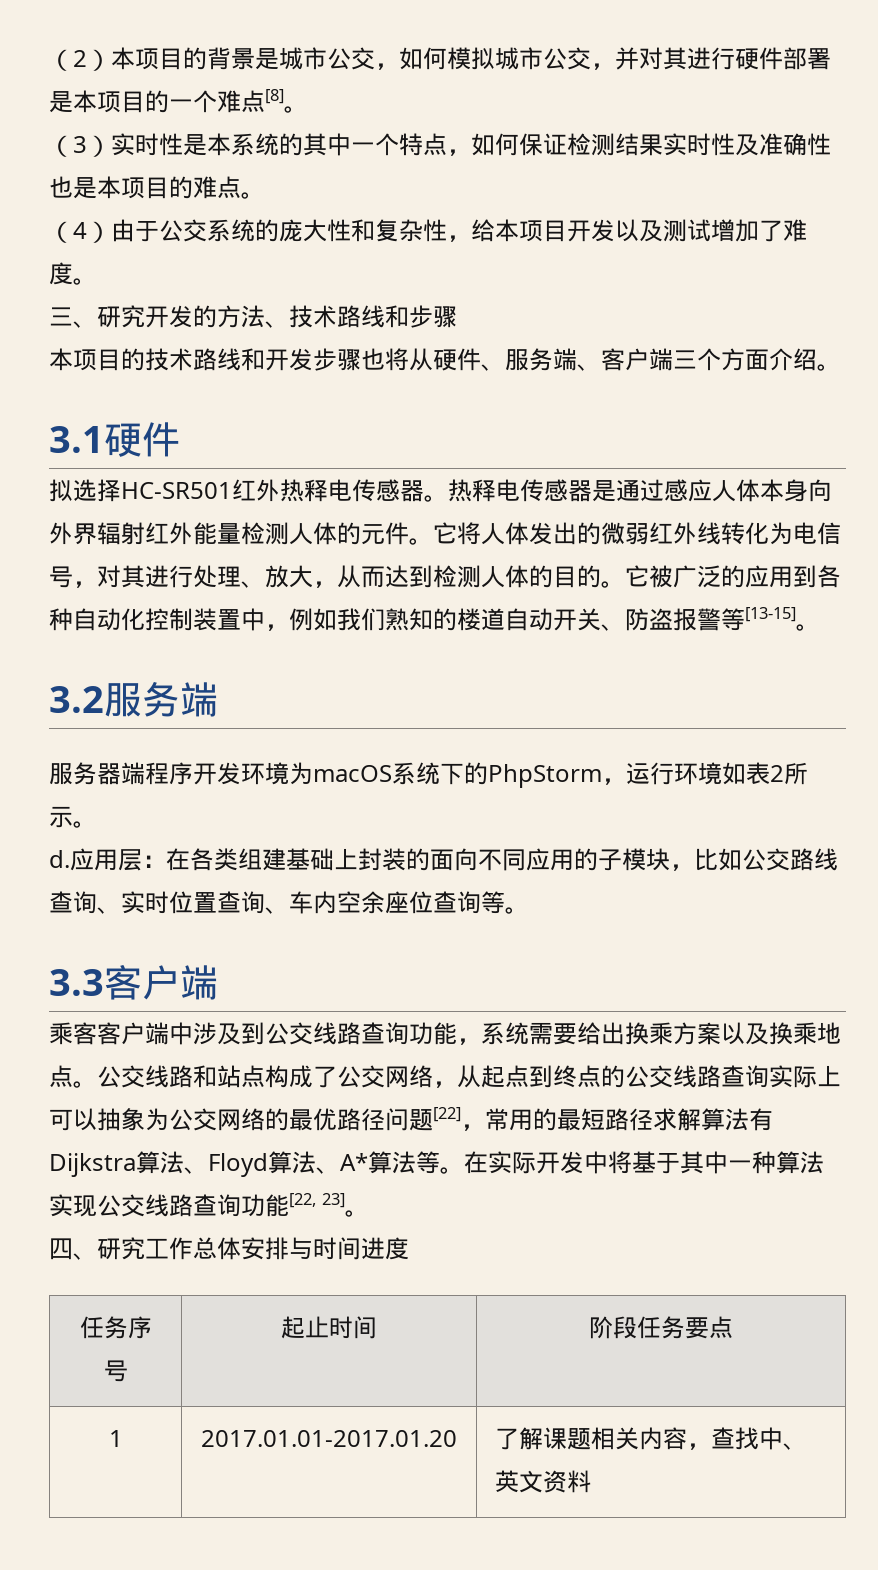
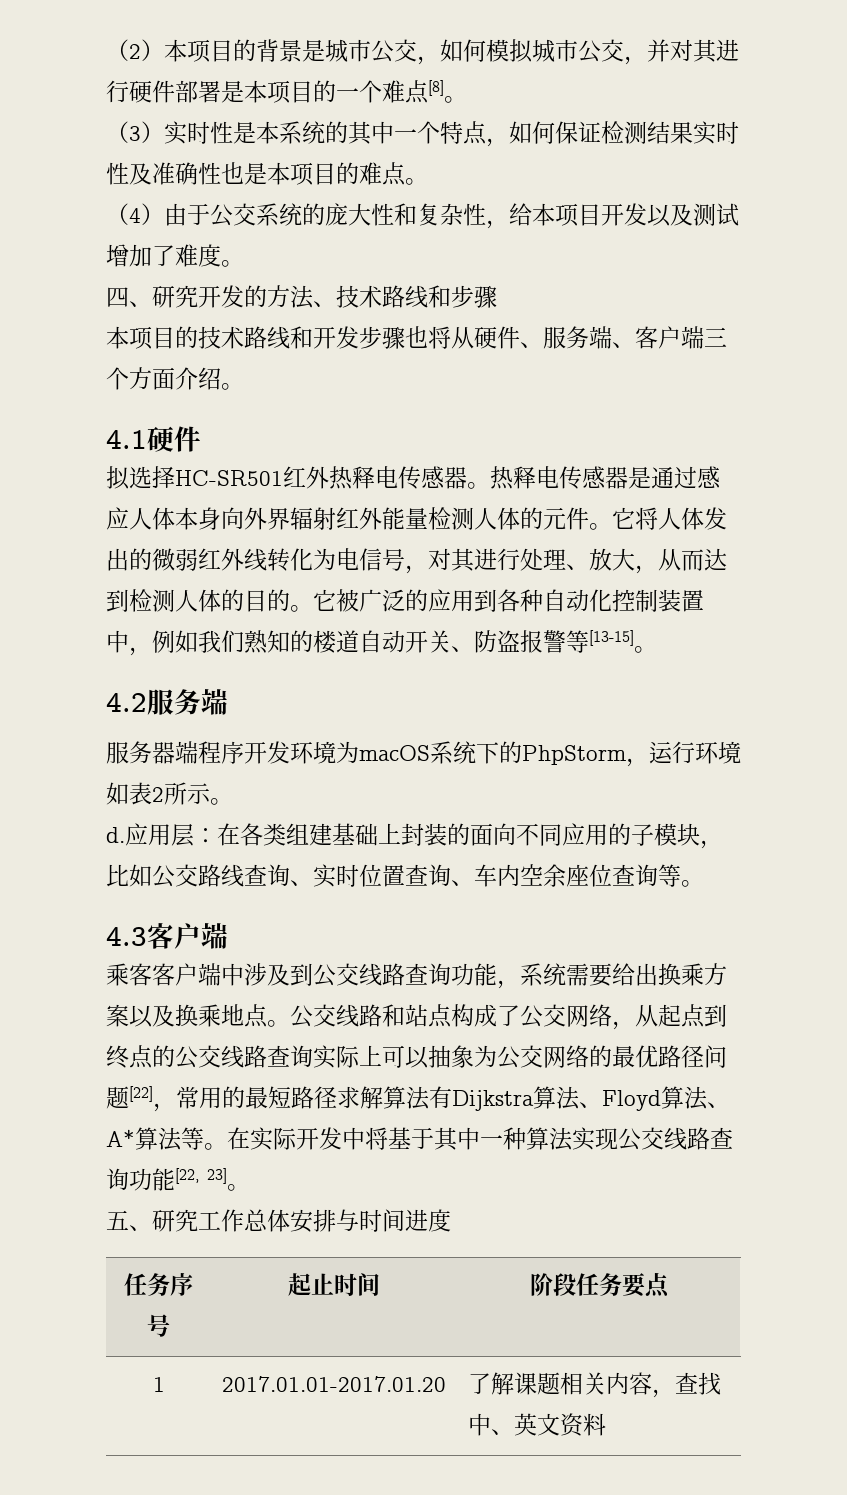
- 三、研究开发的方法、技术路线和步骤
+ 四、研究开发的方法、技术路线和步骤
- 3.1硬件
+ 4.1硬件
- 3.2服务端
+ 4.2服务端
- 3.3客户端
+ 4.3客户端
- 四、研究工作总体安排与时间进度
+ 五、研究工作总体安排与时间进度

